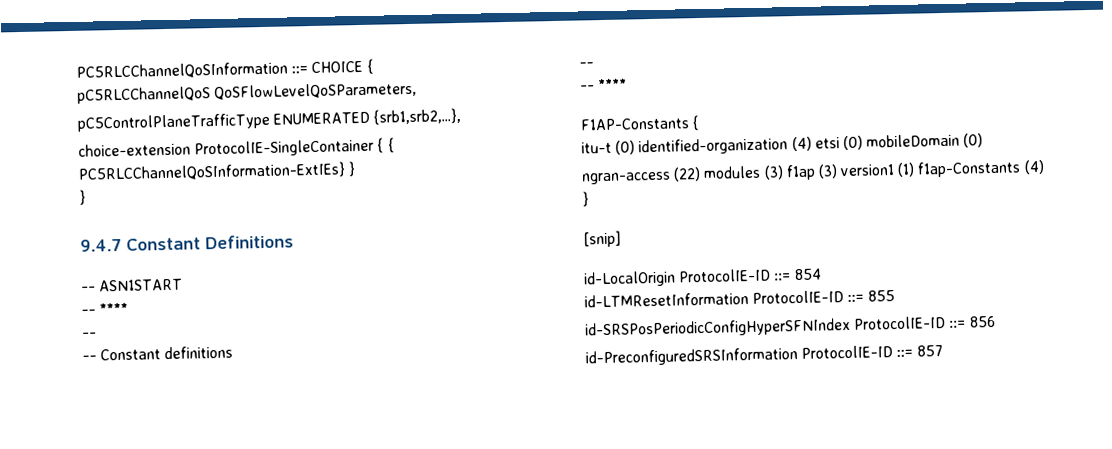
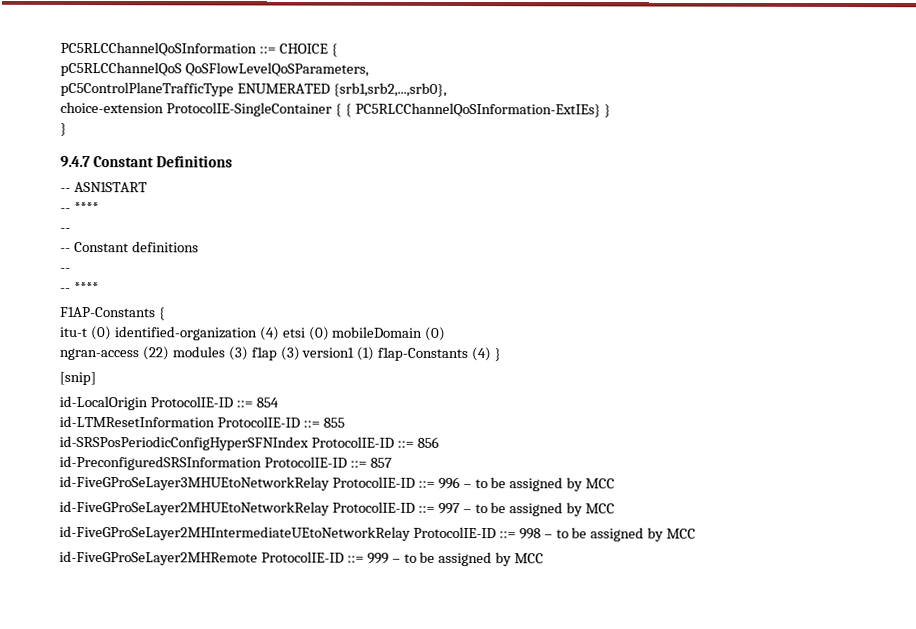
- pC5ControlPlaneTrafficType ENUMERATED {srb1,srb2,...},
+ pC5ControlPlaneTrafficType ENUMERATED {srb1,srb2,...,srb0},
+ id-FiveGProSeLayer3MHUEtoNetworkRelay ProtocolIE-ID ::= 996 – to be assigned by MCC
+ id-FiveGProSeLayer2MHUEtoNetworkRelay ProtocolIE-ID ::= 997 – to be assigned by MCC
+ id-FiveGProSeLayer2MHIntermediateUEtoNetworkRelay ProtocolIE-ID ::= 998 – to be assigned by MCC
+ id-FiveGProSeLayer2MHRemote ProtocolIE-ID ::= 999 – to be assigned by MCC

